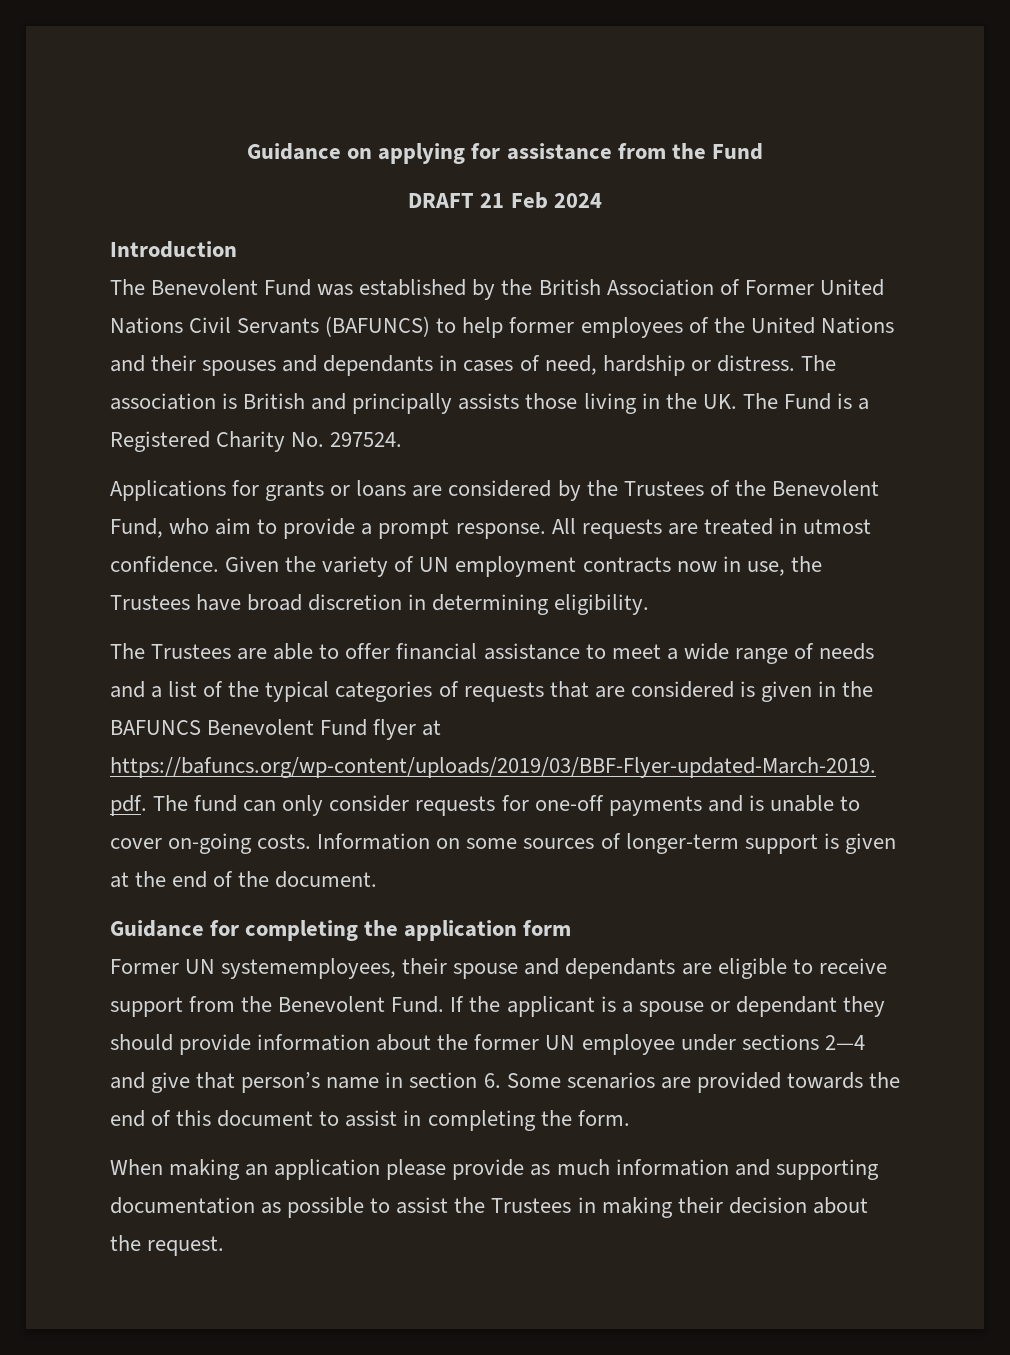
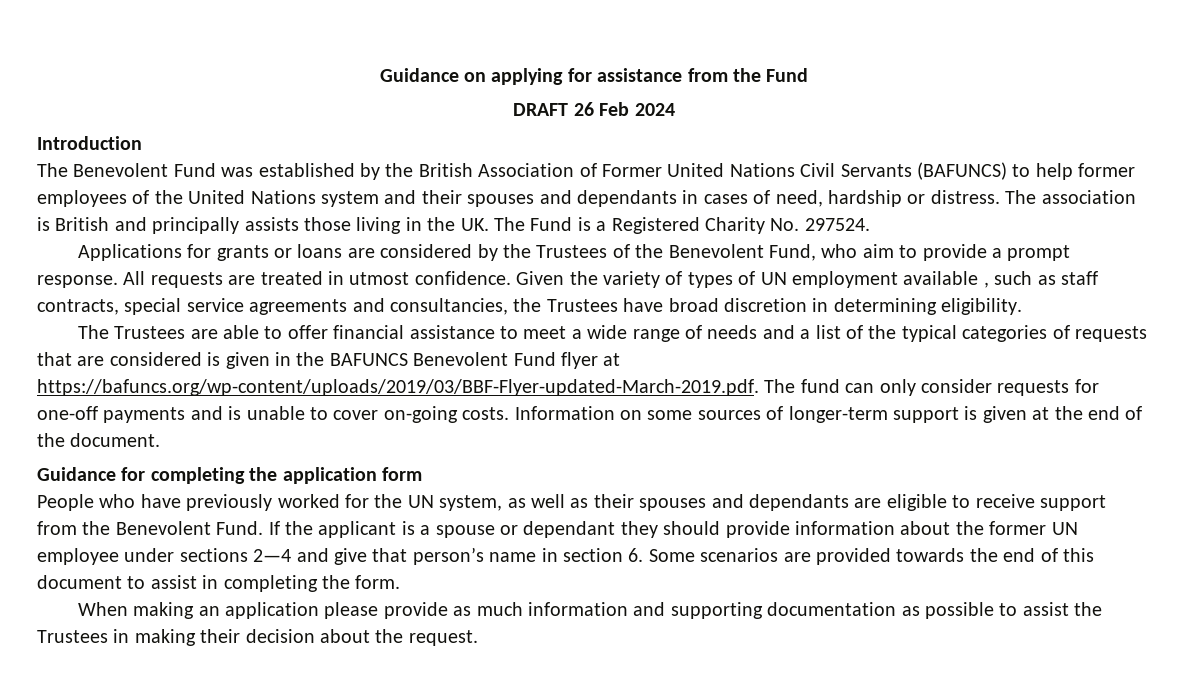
- DRAFT 21 Feb 2024
+ DRAFT 26 Feb 2024
- The Benevolent Fund was established by the British Association of Former United Nations Civil Servants (BAFUNCS) to help former employees of the United Nations and their spouses and dependants in cases of need, hardship or distress.
+ The Benevolent Fund was established by the British Association of Former United Nations Civil Servants (BAFUNCS) to help former employees of the United Nations system and their spouses and dependants in cases of need, hardship or distress.
- Given the variety of UN employment contracts now in use, the Trustees have broad discretion in determining eligibility.
+ Given the variety of types of UN employment available , such as staff contracts, special service agreements and consultancies, the Trustees have broad discretion in determining eligibility.
- Former UN systememployees, their spouse and dependants are eligible to receive support from the Benevolent Fund.
+ People who have previously worked for the UN system, as well as their spouses and dependants are eligible to receive support from the Benevolent Fund.

